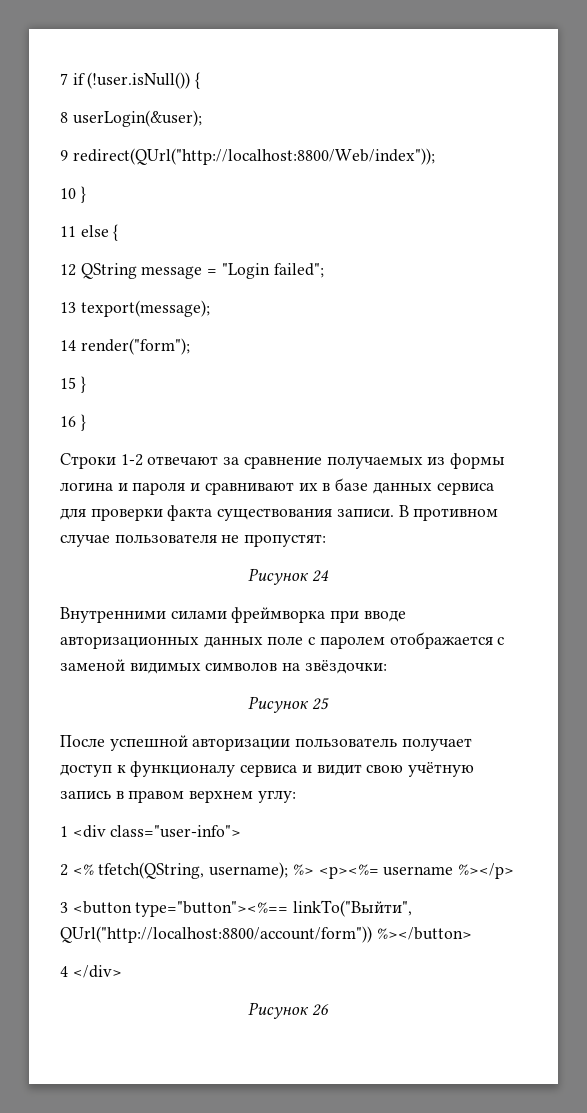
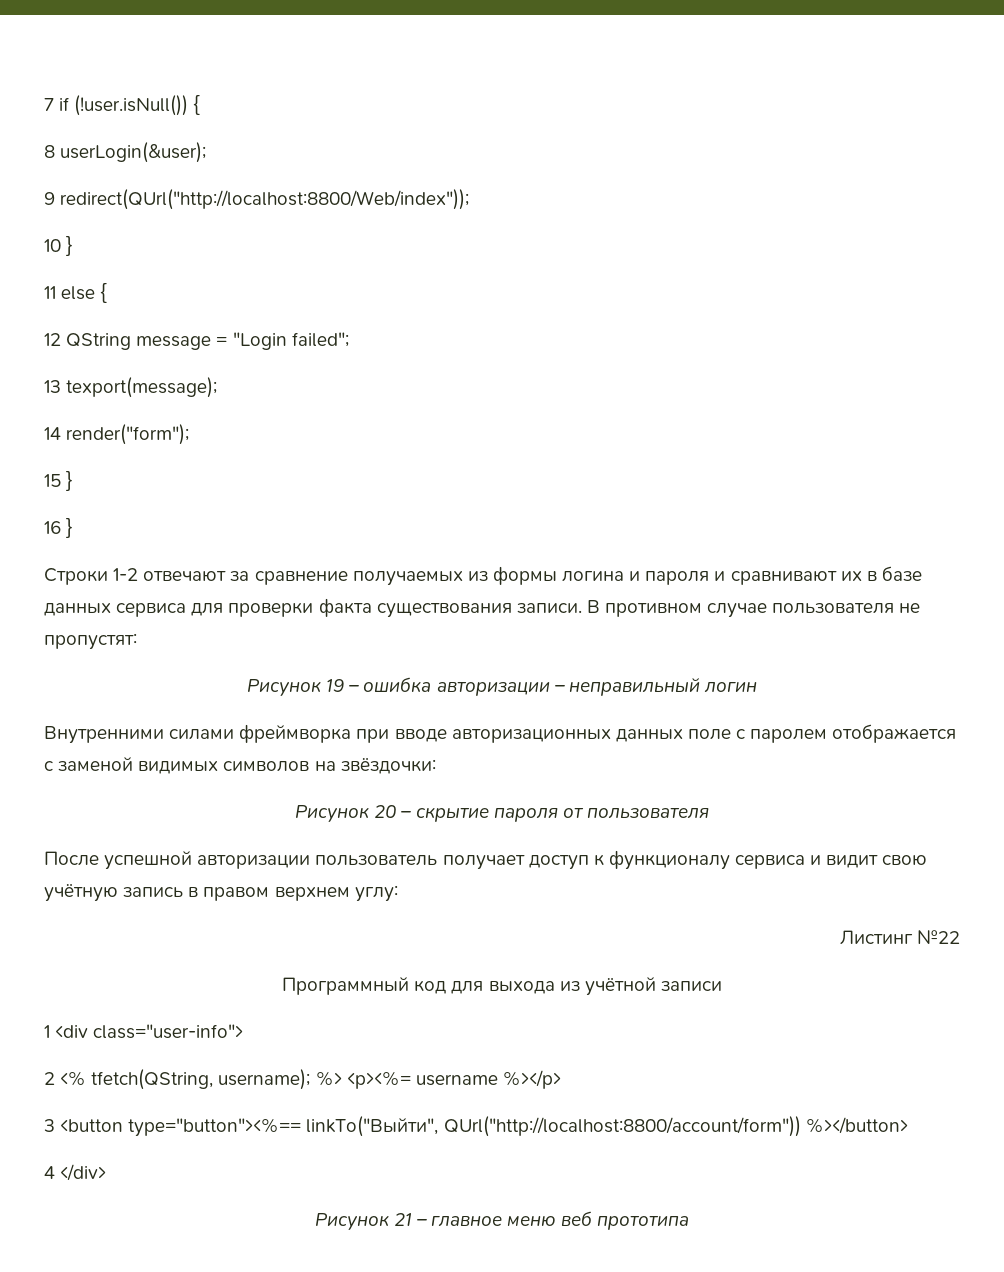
- Рисунок 24
+ Рисунок 19 – ошибка авторизации – неправильный логин
- Рисунок 25
+ Рисунок 20 – скрытие пароля от пользователя
+ Листинг №22
+ Программный код для выхода из учётной записи
- Рисунок 26
+ Рисунок 21 – главное меню веб прототипа

